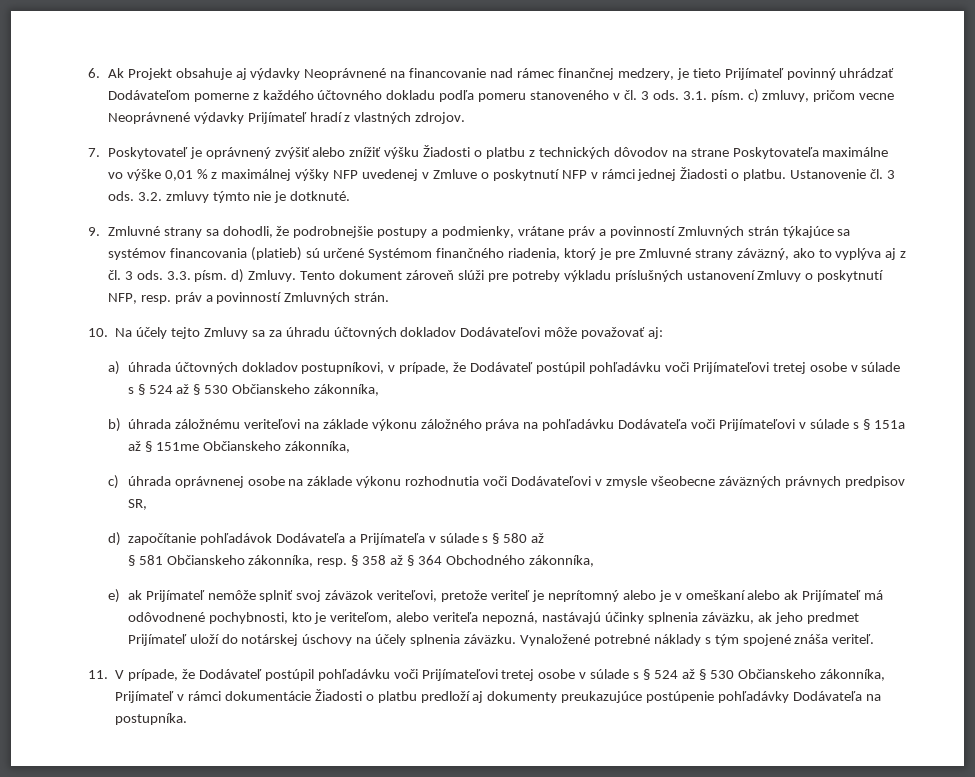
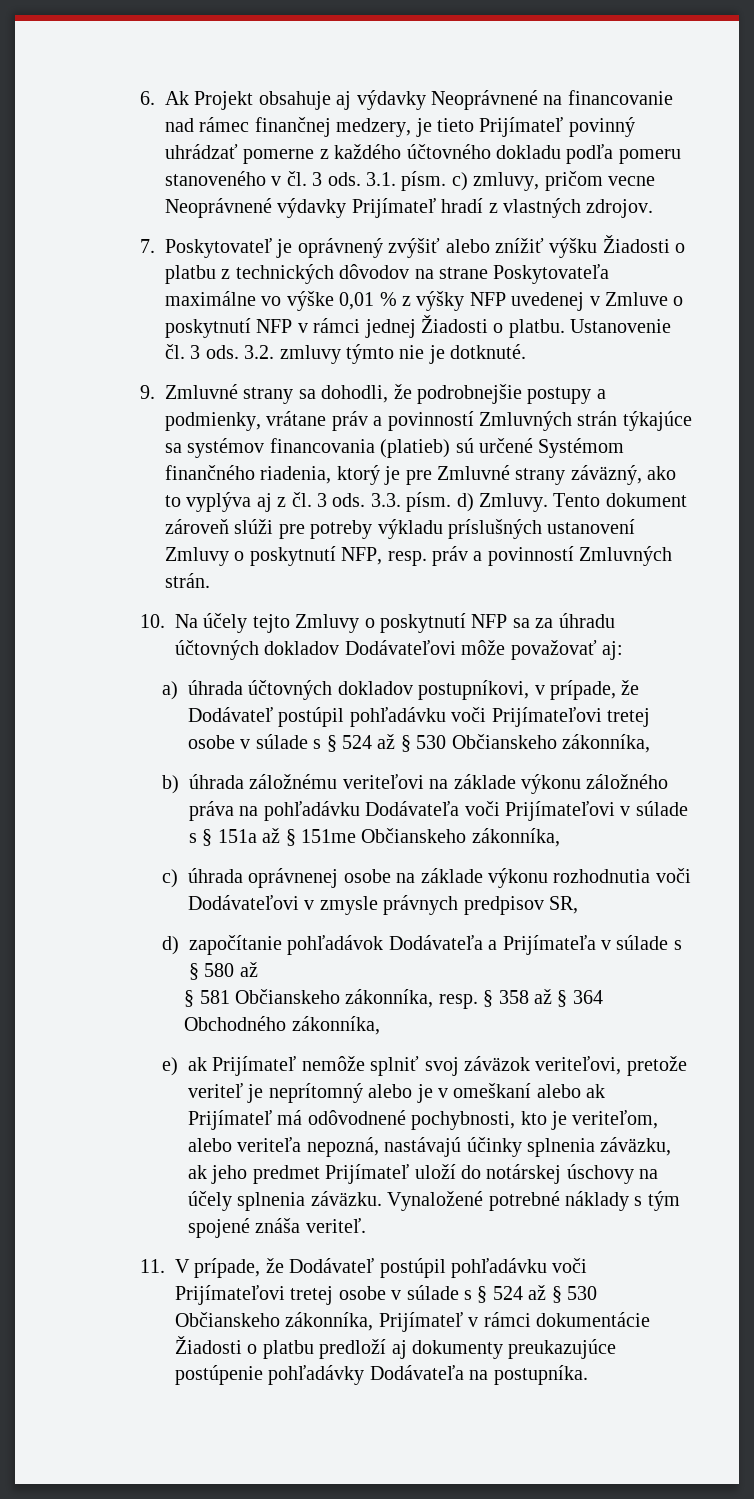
- 6. Ak Projekt obsahuje aj výdavky Neoprávnené na financovanie nad rámec finančnej medzery, je tieto Prijímateľ povinný uhrádzať Dodávateľom pomerne z každého účtovného dokladu podľa pomeru stanoveného v čl. 3 ods.
+ 6. Ak Projekt obsahuje aj výdavky Neoprávnené na financovanie nad rámec finančnej medzery, je tieto Prijímateľ povinný uhrádzať pomerne z každého účtovného dokladu podľa pomeru stanoveného v čl. 3 ods.
- 7. Poskytovateľ je oprávnený zvýšiť alebo znížiť výšku Žiadosti o platbu z technických dôvodov na strane Poskytovateľa maximálne vo výške 0,01 % z maximálnej výšky NFP uvedenej v Zmluve o poskytnutí NFP v rámci jednej Žiadosti o platbu.
+ 7. Poskytovateľ je oprávnený zvýšiť alebo znížiť výšku Žiadosti o platbu z technických dôvodov na strane Poskytovateľa maximálne vo výške 0,01 % z výšky NFP uvedenej v Zmluve o poskytnutí NFP v rámci jednej Žiadosti o platbu.
- 10. Na účely tejto Zmluvy sa za úhradu účtovných dokladov Dodávateľovi môže považovať aj:
+ 10. Na účely tejto Zmluvy o poskytnutí NFP sa za úhradu účtovných dokladov Dodávateľovi môže považovať aj:
- c) úhrada oprávnenej osobe na základe výkonu rozhodnutia voči Dodávateľovi v zmysle všeobecne záväzných právnych predpisov SR,
+ c) úhrada oprávnenej osobe na základe výkonu rozhodnutia voči Dodávateľovi v zmysle právnych predpisov SR,

